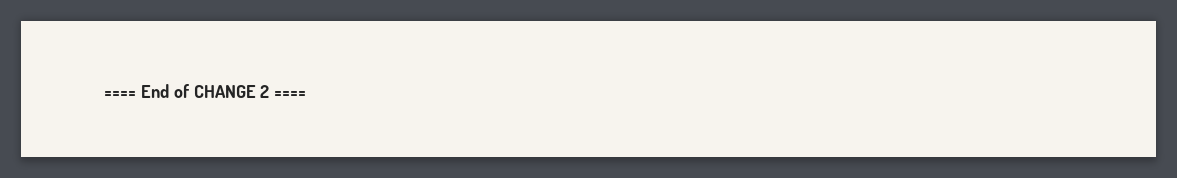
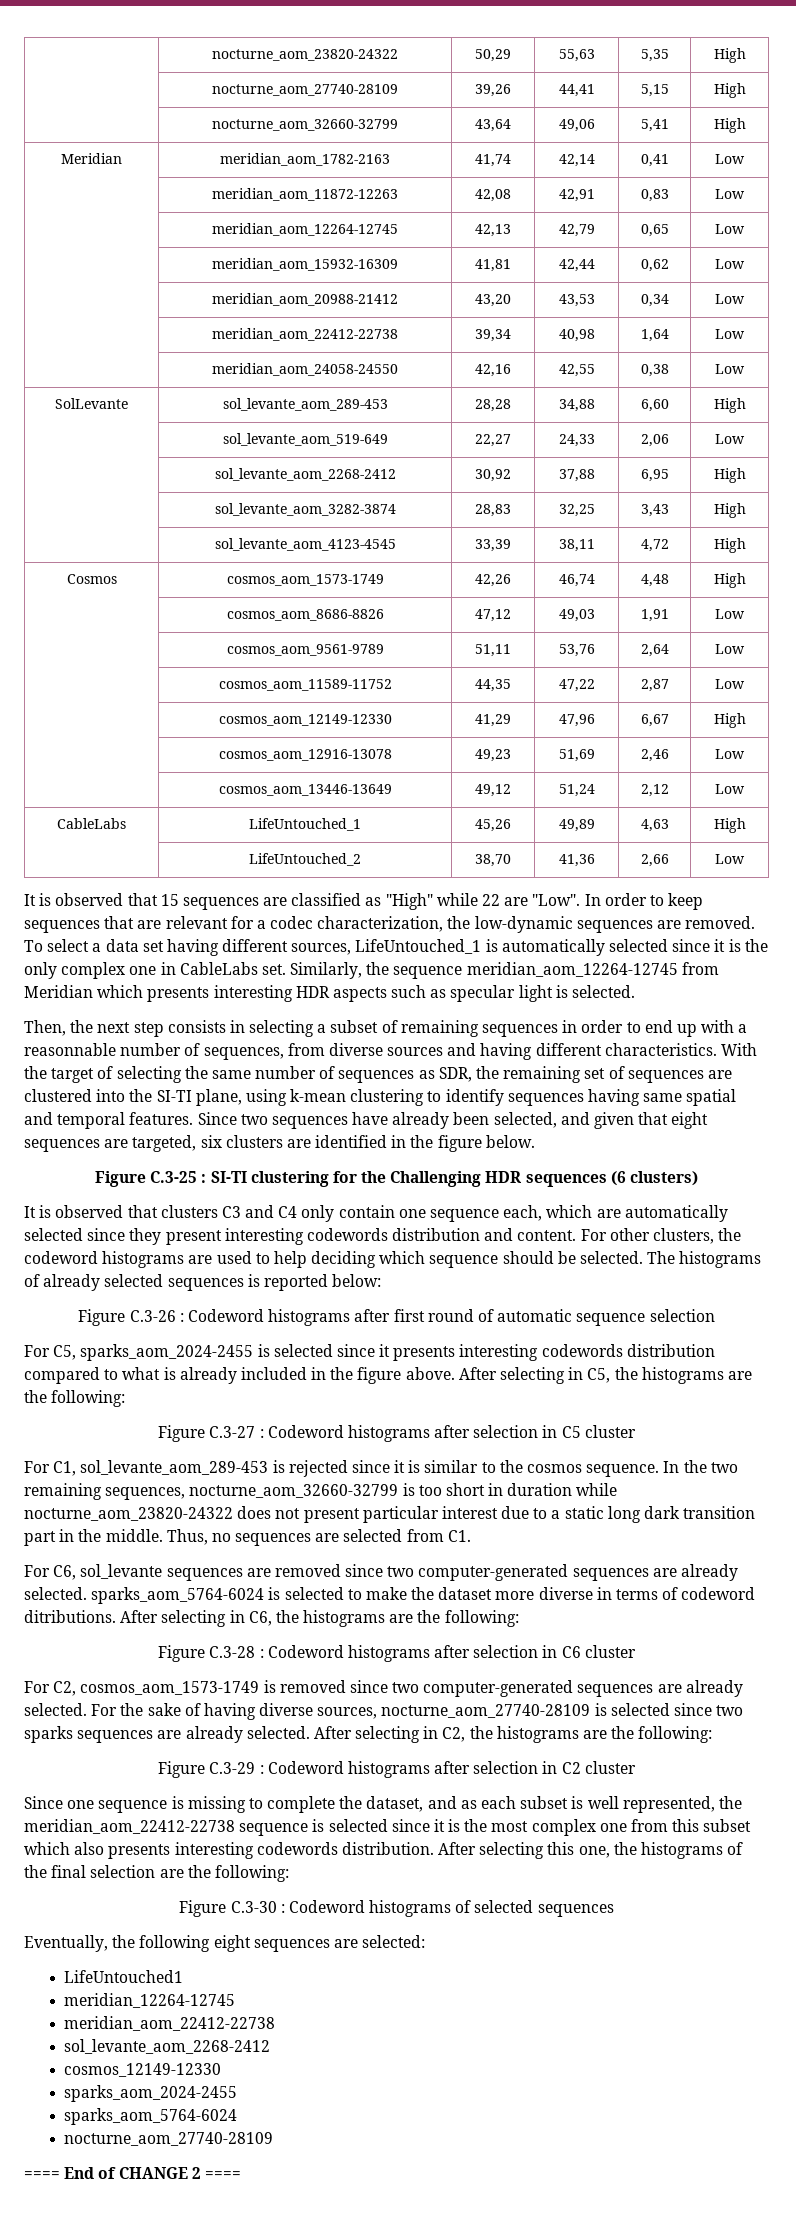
+ | nocturne_aom_23820-24322 | 50,29 | 55,63 | 5,35 | High
+ | nocturne_aom_27740-28109 | 39,26 | 44,41 | 5,15 | High
+ | nocturne_aom_32660-32799 | 43,64 | 49,06 | 5,41 | High
+ Meridian | meridian_aom_1782-2163 | 41,74 | 42,14 | 0,41 | Low
+ | meridian_aom_11872-12263 | 42,08 | 42,91 | 0,83 | Low
+ | meridian_aom_12264-12745 | 42,13 | 42,79 | 0,65 | Low
+ | meridian_aom_15932-16309 | 41,81 | 42,44 | 0,62 | Low
+ | meridian_aom_20988-21412 | 43,20 | 43,53 | 0,34 | Low
+ | meridian_aom_22412-22738 | 39,34 | 40,98 | 1,64 | Low
+ | meridian_aom_24058-24550 | 42,16 | 42,55 | 0,38 | Low
+ SolLevante | sol_levante_aom_289-453 | 28,28 | 34,88 | 6,60 | High
+ | sol_levante_aom_519-649 | 22,27 | 24,33 | 2,06 | Low
+ | sol_levante_aom_2268-2412 | 30,92 | 37,88 | 6,95 | High
+ | sol_levante_aom_3282-3874 | 28,83 | 32,25 | 3,43 | High
+ | sol_levante_aom_4123-4545 | 33,39 | 38,11 | 4,72 | High
+ Cosmos | cosmos_aom_1573-1749 | 42,26 | 46,74 | 4,48 | High
+ | cosmos_aom_8686-8826 | 47,12 | 49,03 | 1,91 | Low
+ | cosmos_aom_9561-9789 | 51,11 | 53,76 | 2,64 | Low
+ | cosmos_aom_11589-11752 | 44,35 | 47,22 | 2,87 | Low
+ | cosmos_aom_12149-12330 | 41,29 | 47,96 | 6,67 | High
+ | cosmos_aom_12916-13078 | 49,23 | 51,69 | 2,46 | Low
+ | cosmos_aom_13446-13649 | 49,12 | 51,24 | 2,12 | Low
+ CableLabs | LifeUntouched_1 | 45,26 | 49,89 | 4,63 | High
+ | LifeUntouched_2 | 38,70 | 41,36 | 2,66 | Low
+ It is observed that 15 sequences are classified as "High" while 22 are "Low". In order to keep sequences that are relevant for a codec characterization, the low-dynamic sequences are removed. To select a data set having different sources, LifeUntouched_1 is automatically selected since it is the only complex one in CableLabs set. Similarly, the sequence meridian_aom_12264-12745 from Meridian which presents interesting HDR aspects such as specular light is selected.
+ Then, the next step consists in selecting a subset of remaining sequences in order to end up with a reasonnable number of sequences, from diverse sources and having different characteristics. With the target of selecting the same number of sequences as SDR, the remaining set of sequences are clustered into the SI-TI plane, using k-mean clustering to identify sequences having same spatial and temporal features. Since two sequences have already been selected, and given that eight sequences are targeted, six clusters are identified in the figure below.
+ Figure C.3-25 : SI-TI clustering for the Challenging HDR sequences (6 clusters)
+ It is observed that clusters C3 and C4 only contain one sequence each, which are automatically selected since they present interesting codewords distribution and content. For other clusters, the codeword histograms are used to help deciding which sequence should be selected. The histograms of already selected sequences is reported below:
+ Figure C.3-26 : Codeword histograms after first round of automatic sequence selection
+ For C5, sparks_aom_2024-2455 is selected since it presents interesting codewords distribution compared to what is already included in the figure above. After selecting in C5, the histograms are the following:
+ Figure C.3-27 : Codeword histograms after selection in C5 cluster
+ For C1, sol_levante_aom_289-453 is rejected since it is similar to the cosmos sequence. In the two remaining sequences, nocturne_aom_32660-32799 is too short in duration while nocturne_aom_23820-24322 does not present particular interest due to a static long dark transition part in the middle. Thus, no sequences are selected from C1.
+ For C6, sol_levante sequences are removed since two computer-generated sequences are already selected. sparks_aom_5764-6024 is selected to make the dataset more diverse in terms of codeword ditributions. After selecting in C6, the histograms are the following:
+ Figure C.3-28 : Codeword histograms after selection in C6 cluster
+ For C2, cosmos_aom_1573-1749 is removed since two computer-generated sequences are already selected. For the sake of having diverse sources, nocturne_aom_27740-28109 is selected since two sparks sequences are already selected. After selecting in C2, the histograms are the following:
+ Figure C.3-29 : Codeword histograms after selection in C2 cluster
+ Since one sequence is missing to complete the dataset, and as each subset is well represented, the meridian_aom_22412-22738 sequence is selected since it is the most complex one from this subset which also presents interesting codewords distribution. After selecting this one, the histograms of the final selection are the following:
+ Figure C.3-30 : Codeword histograms of selected sequences
+ Eventually, the following eight sequences are selected:
+ LifeUntouched1
+ meridian_12264-12745
+ meridian_aom_22412-22738
+ sol_levante_aom_2268-2412
+ cosmos_12149-12330
+ sparks_aom_2024-2455
+ sparks_aom_5764-6024
+ nocturne_aom_27740-28109

